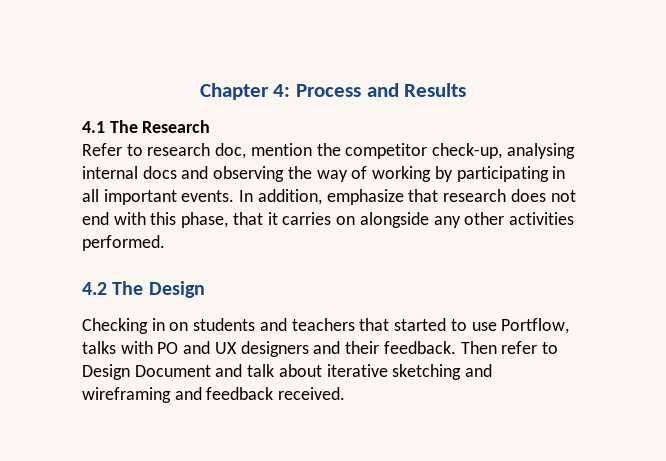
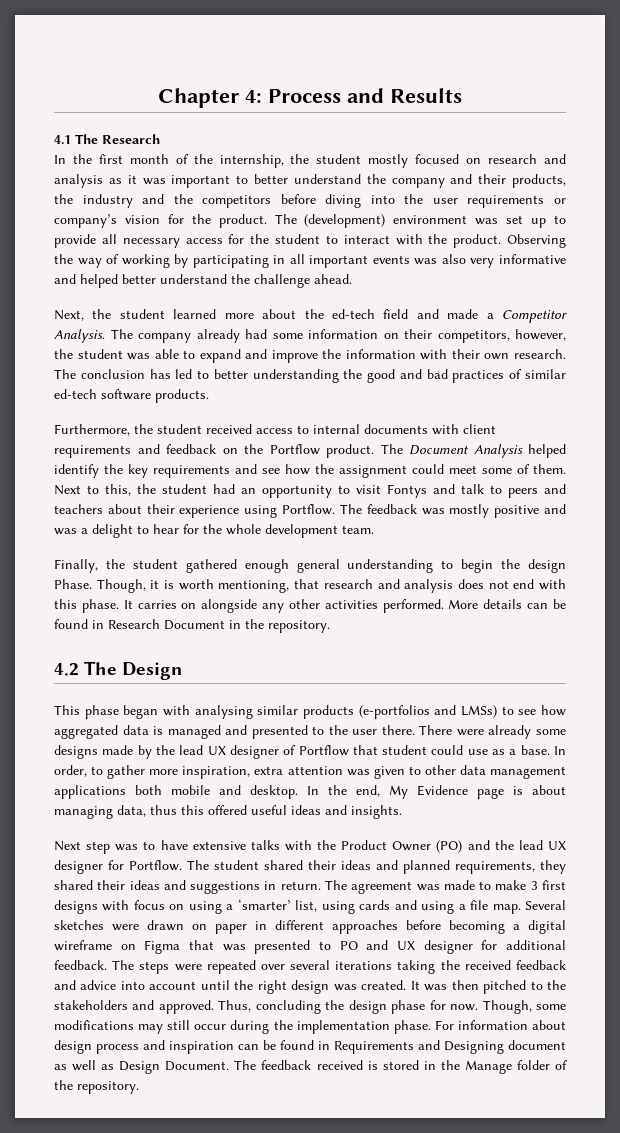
- Refer to research doc, mention the competitor check-up, analysing internal docs and observing the way of working by participating in all important events. In addition, emphasize that research does not end with this phase, that it carries on alongside any other activities performed.
+ In the first month of the internship, the student mostly focused on research and analysis as it was important to better understand the company and their products, the industry and the competitors before diving into the user requirements or company’s vision for the product. The (development) environment was set up to provide all necessary access for the student to interact with the product. Observing the way of working by participating in all important events was also very informative and helped better understand the challenge ahead.
+ Next, the student learned more about the ed-tech field and made a Competitor Analysis. The company already had some information on their competitors, however, the student was able to expand and improve the information with their own research. The conclusion has led to better understanding the good and bad practices of similar ed-tech software products.
+ Furthermore, the student received access to internal documents with client requirements and feedback on the Portflow product. The Document Analysis helped identify the key requirements and see how the assignment could meet some of them. Next to this, the student had an opportunity to visit Fontys and talk to peers and teachers about their experience using Portflow. The feedback was mostly positive and was a delight to hear for the whole development team.
+ Finally, the student gathered enough general understanding to begin the design Phase. Though, it is worth mentioning, that research and analysis does not end with this phase. It carries on alongside any other activities performed. More details can be found in Research Document in the repository.
  4.2 The Design
- Checking in on students and teachers that started to use Portflow, talks with PO and UX designers and their feedback. Then refer to Design Document and talk about iterative sketching and wireframing and feedback received.
+ This phase began with analysing similar products (e-portfolios and LMSs) to see how aggregated data is managed and presented to the user there. There were already some designs made by the lead UX designer of Portflow that student could use as a base. In order, to gather more inspiration, extra attention was given to other data management applications both mobile and desktop. In the end, My Evidence page is about managing data, thus this offered useful ideas and insights.
+ Next step was to have extensive talks with the Product Owner (PO) and the lead UX designer for Portflow. The student shared their ideas and planned requirements, they shared their ideas and suggestions in return. The agreement was made to make 3 first designs with focus on using a ‘smarter’ list, using cards and using a file map. Several sketches were drawn on paper in different approaches before becoming a digital wireframe on Figma that was presented to PO and UX designer for additional feedback. The steps were repeated over several iterations taking the received feedback and advice into account until the right design was created. It was then pitched to the stakeholders and approved. Thus, concluding the design phase for now. Though, some modifications may still occur during the implementation phase. For information about design process and inspiration can be found in Requirements and Designing document as well as Design Document. The feedback received is stored in the Manage folder of the repository.

